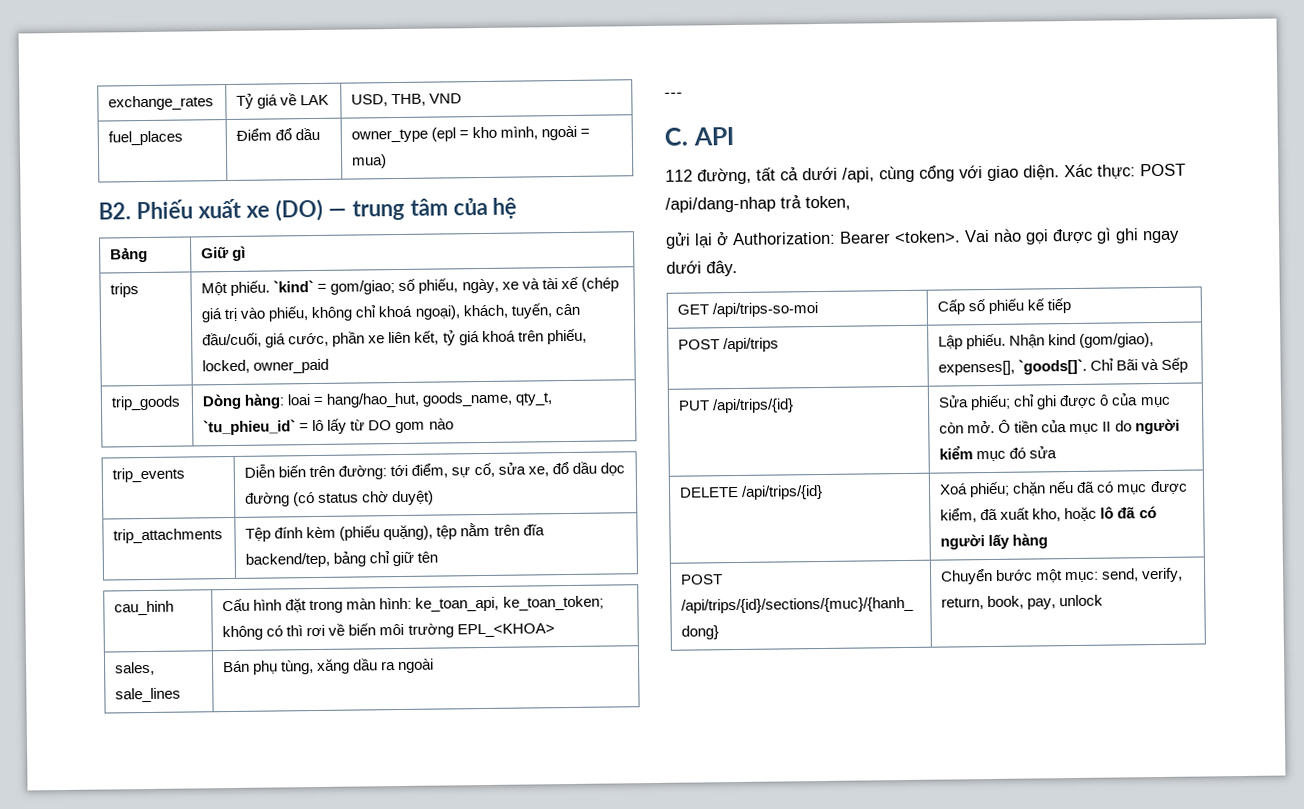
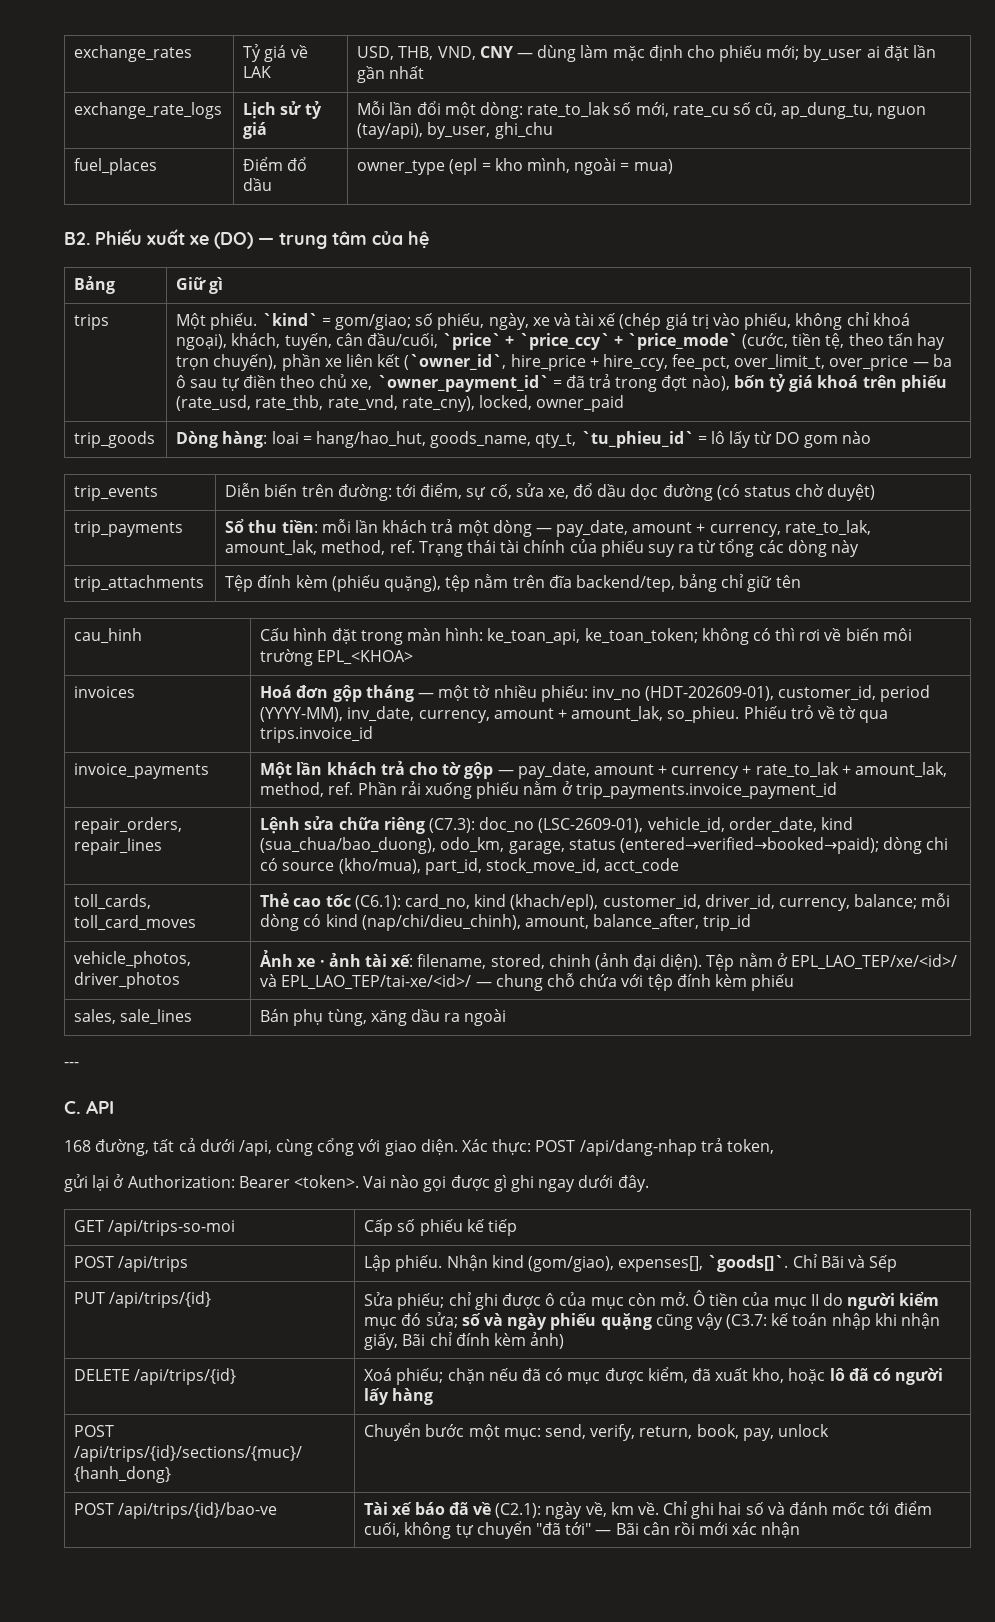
- exchange_rates | Tỷ giá về LAK | USD, THB, VND
+ exchange_rates | Tỷ giá về LAK | USD, THB, VND, CNY — dùng làm mặc định cho phiếu mới; by_user ai đặt lần gần nhất
+ exchange_rate_logs | Lịch sử tỷ giá | Mỗi lần đổi một dòng: rate_to_lak số mới, rate_cu số cũ, ap_dung_tu, nguon (tay/api), by_user, ghi_chu
- `kind` = gom/giao; số phiếu, ngày, xe và tài xế (chép giá trị vào phiếu, không chỉ khoá ngoại), khách, tuyến, cân đầu/cuối, giá cước, phần xe liên kết, tỷ giá khoá trên phiếu, locked, owner_paid
+ `kind` = gom/giao; số phiếu, ngày, xe và tài xế (chép giá trị vào phiếu, không chỉ khoá ngoại), khách, tuyến, cân đầu/cuối, `price` + `price_ccy` + `price_mode` (cước, tiền tệ, theo tấn hay trọn chuyến), phần xe liên kết (`owner_id`, hire_price + hire_ccy, fee_pct, over_limit_t, over_price — ba ô sau tự điền theo chủ xe, `owner_payment_id` = đã trả trong đợt nào), bốn tỷ giá khoá trên phiếu (rate_usd, rate_thb, rate_vnd, rate_cny), locked, owner_paid
+ trip_payments | Sổ thu tiền: mỗi lần khách trả một dòng — pay_date, amount + currency, rate_to_lak, amount_lak, method, ref. Trạng thái tài chính của phiếu suy ra từ tổng các dòng này
+ invoices | Hoá đơn gộp tháng — một tờ nhiều phiếu: inv_no (HDT-202609-01), customer_id, period (YYYY-MM), inv_date, currency, amount + amount_lak, so_phieu. Phiếu trỏ về tờ qua trips.invoice_id
+ invoice_payments | Một lần khách trả cho tờ gộp — pay_date, amount + currency + rate_to_lak + amount_lak, method, ref. Phần rải xuống phiếu nằm ở trip_payments.invoice_payment_id
+ repair_orders, repair_lines | Lệnh sửa chữa riêng (C7.3): doc_no (LSC-2609-01), vehicle_id, order_date, kind (sua_chua/bao_duong), odo_km, garage, status (entered→verified→booked→paid); dòng chi có source (kho/mua), part_id, stock_move_id, acct_code
+ toll_cards, toll_card_moves | Thẻ cao tốc (C6.1): card_no, kind (khach/epl), customer_id, driver_id, currency, balance; mỗi dòng có kind (nap/chi/dieu_chinh), amount, balance_after, trip_id
+ vehicle_photos, driver_photos | Ảnh xe · ảnh tài xế: filename, stored, chinh (ảnh đại diện). Tệp nằm ở EPL_LAO_TEP/xe/<id>/ và EPL_LAO_TEP/tai-xe/<id>/ — chung chỗ chứa với tệp đính kèm phiếu
- 112 đường, tất cả dưới /api, cùng cổng với giao diện.
+ 168 đường, tất cả dưới /api, cùng cổng với giao diện.
- Ô tiền của mục II do người kiểm mục đó sửa
+ Ô tiền của mục II do người kiểm mục đó sửa; số và ngày phiếu quặng cũng vậy (C3.7: kế toán nhập khi nhận giấy, Bãi chỉ đính kèm ảnh)
+ POST /api/trips/{id}/bao-ve | Tài xế báo đã về (C2.1): ngày về, km về. Chỉ ghi hai số và đánh mốc tới điểm cuối, không tự chuyển "đã tới" — Bãi cân rồi mới xác nhận

